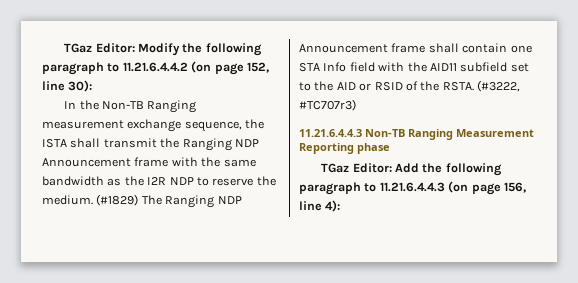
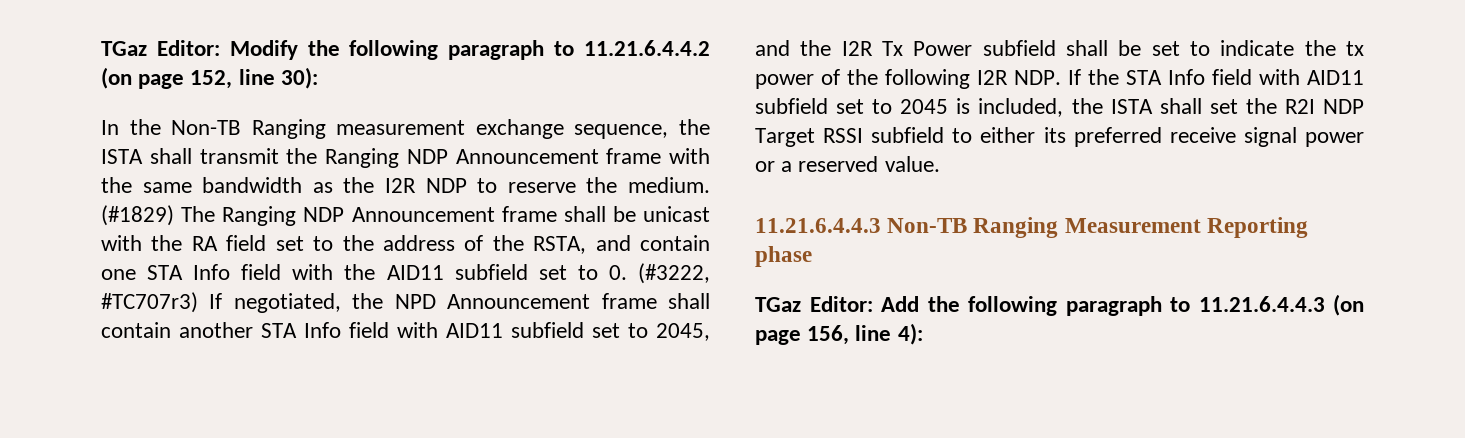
- (#1829) The Ranging NDP Announcement frame shall contain one STA Info field with the AID11 subfield set to the AID or RSID of the RSTA. (#3222, #TC707r3)
+ (#1829) The Ranging NDP Announcement frame shall be unicast with the RA field set to the address of the RSTA, and contain one STA Info field with the AID11 subfield set to 0. (#3222, #TC707r3) If negotiated, the NPD Announcement frame shall contain another STA Info field with AID11 subfield set to 2045, and the I2R Tx Power subfield shall be set to indicate the tx power of the following I2R NDP. If the STA Info field with AID11 subfield set to 2045 is included, the ISTA shall set the R2I NDP Target RSSI subfield to either its preferred receive signal power or a reserved value.

